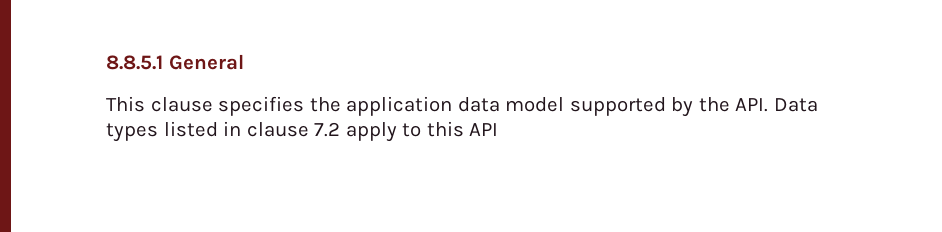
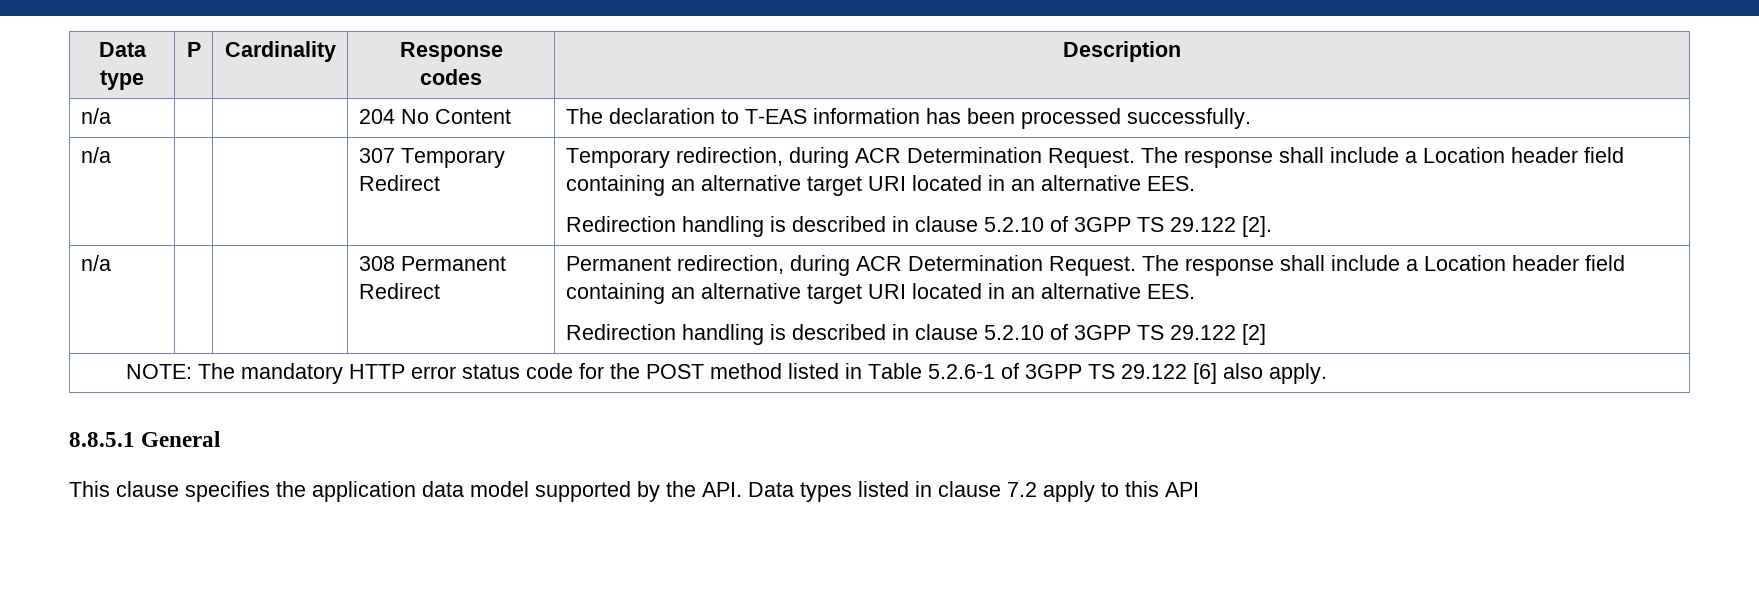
+ Data type | P | Cardinality | Response
+ codes | Description
+ n/a | | | 204 No Content | The declaration to T-EAS information has been processed successfully.
+ n/a | | | 307 Temporary Redirect | Temporary redirection, during ACR Determination Request. The response shall include a Location header field containing an alternative target URI located in an alternative EES.
+ Redirection handling is described in clause 5.2.10 of 3GPP TS 29.122 [2].
+ n/a | | | 308 Permanent Redirect | Permanent redirection, during ACR Determination Request. The response shall include a Location header field containing an alternative target URI located in an alternative EES.
+ Redirection handling is described in clause 5.2.10 of 3GPP TS 29.122 [2]
+ NOTE: The mandatory HTTP error status code for the POST method listed in Table 5.2.6-1 of 3GPP TS 29.122 [6] also apply.

